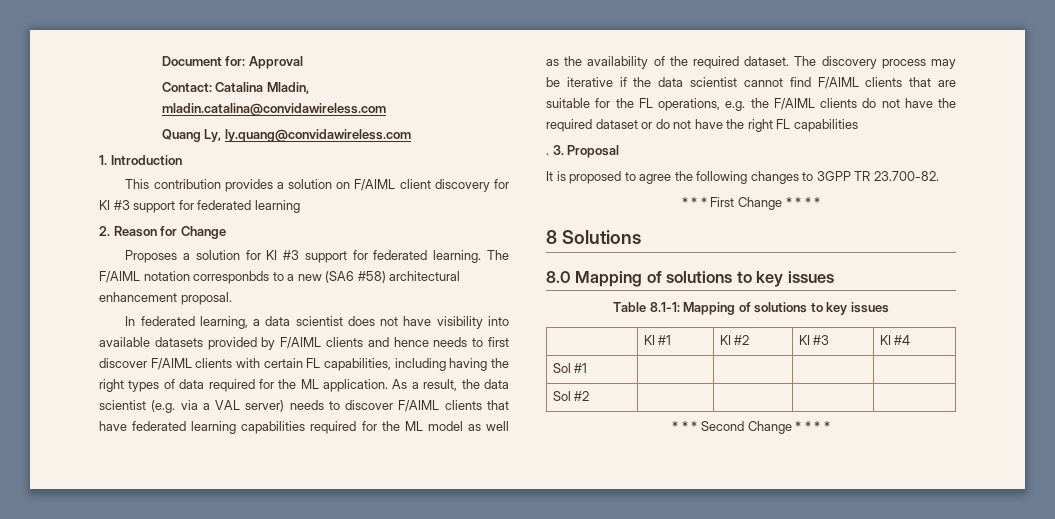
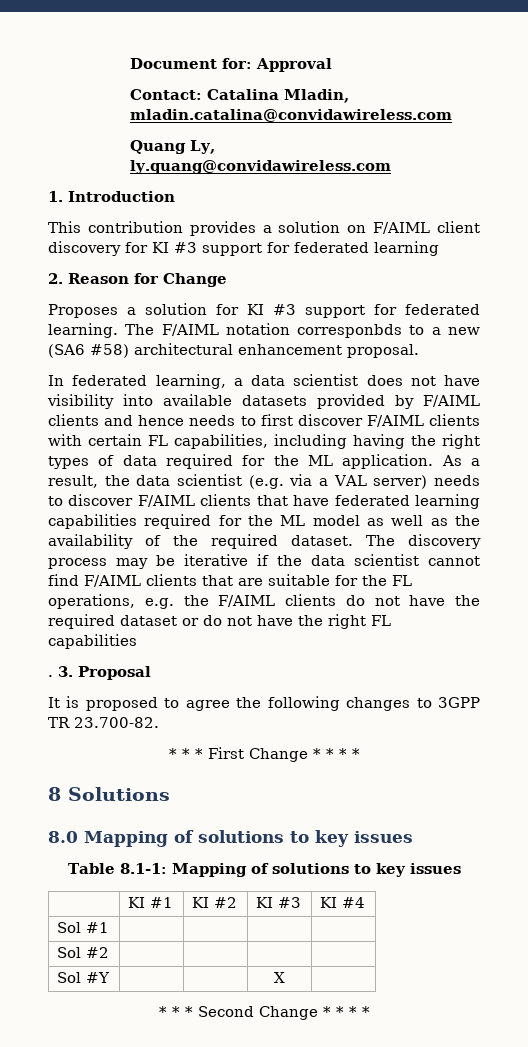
+ Sol #Y | | | X |

